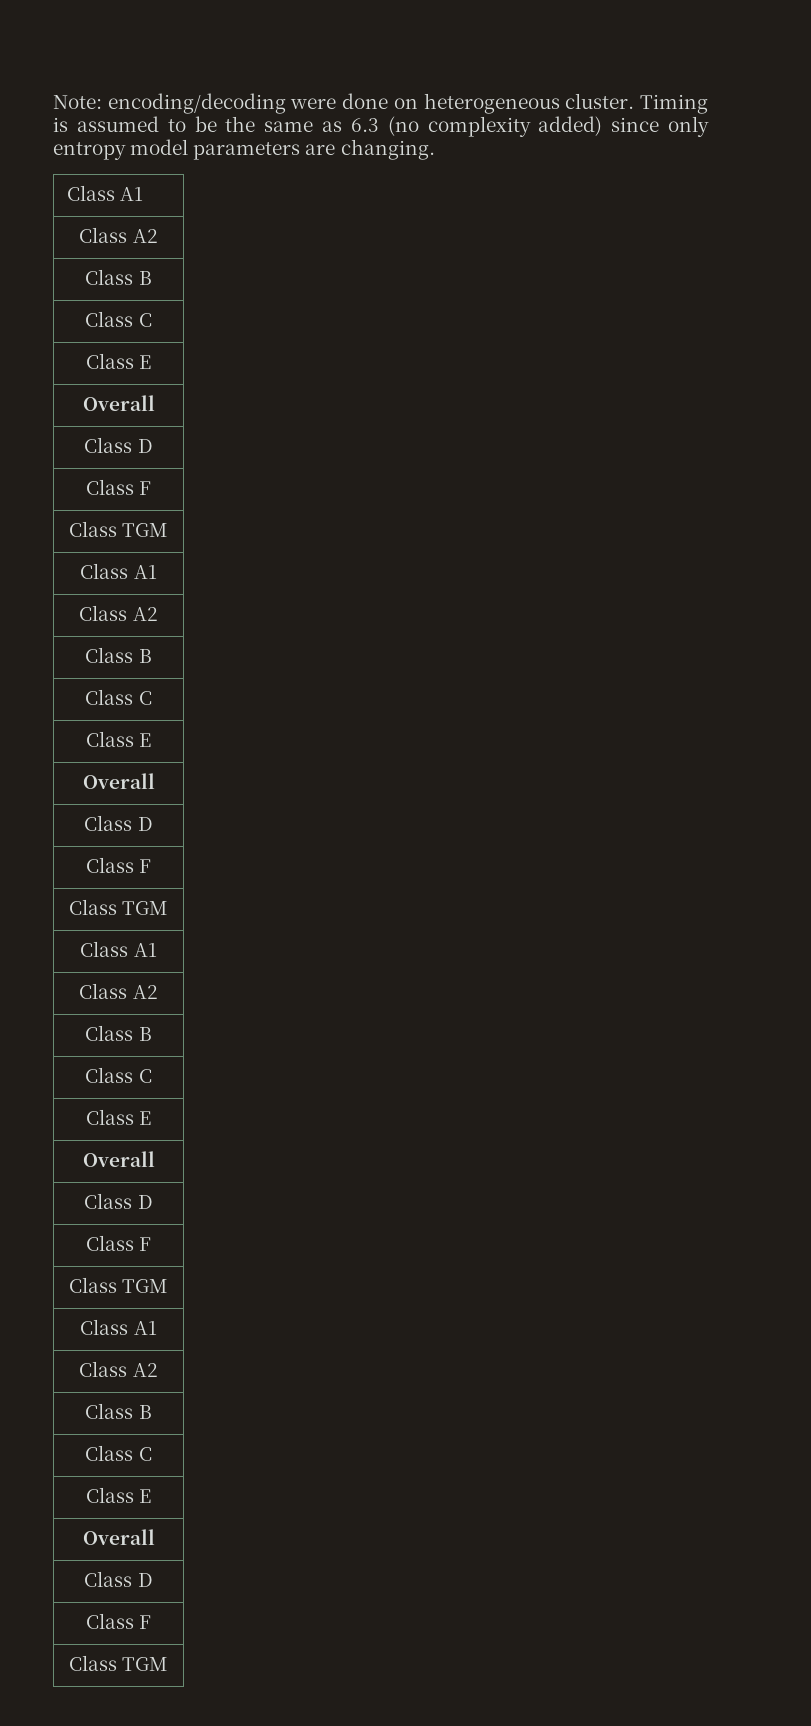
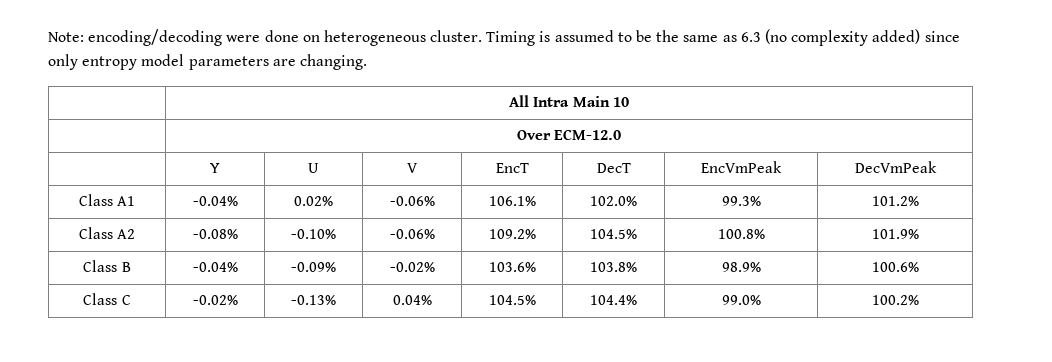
  Timing is assumed to be the same as 6.3 (no complexity added) since only entropy model parameters are changing.
- Class A1
- Class A2
- Class B
- Class C
- Class E
- Overall
- Class D
- Class F
- Class TGM
- Class A1
- Class A2
- Class B
- Class C
- Class E
- Overall
- Class D
- Class F
- Class TGM
- Class A1
- Class A2
- Class B
- Class C
- Class E
- Overall
- Class D
- Class F
- Class TGM
- Class A1
- Class A2
- Class B
- Class C
- Class E
- Overall
- Class D
- Class F
- Class TGM
+ | All Intra Main 10
+ | Over ECM-12.0
+ | Y | U | V | EncT | DecT | EncVmPeak | DecVmPeak
+ Class A1 | -0.04% | 0.02% | -0.06% | 106.1% | 102.0% | 99.3% | 101.2%
+ Class A2 | -0.08% | -0.10% | -0.06% | 109.2% | 104.5% | 100.8% | 101.9%
+ Class B | -0.04% | -0.09% | -0.02% | 103.6% | 103.8% | 98.9% | 100.6%
+ Class C | -0.02% | -0.13% | 0.04% | 104.5% | 104.4% | 99.0% | 100.2%

